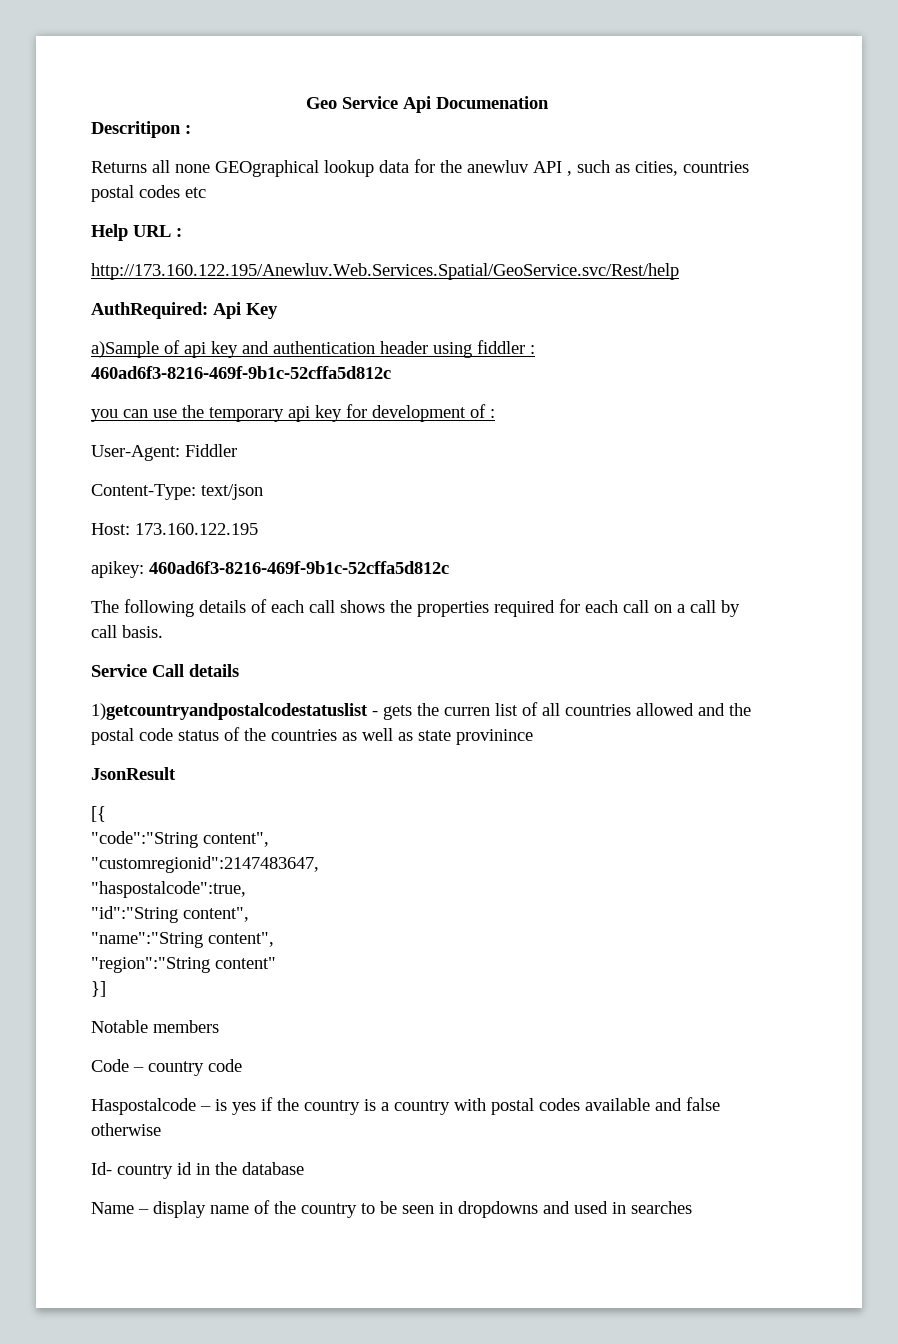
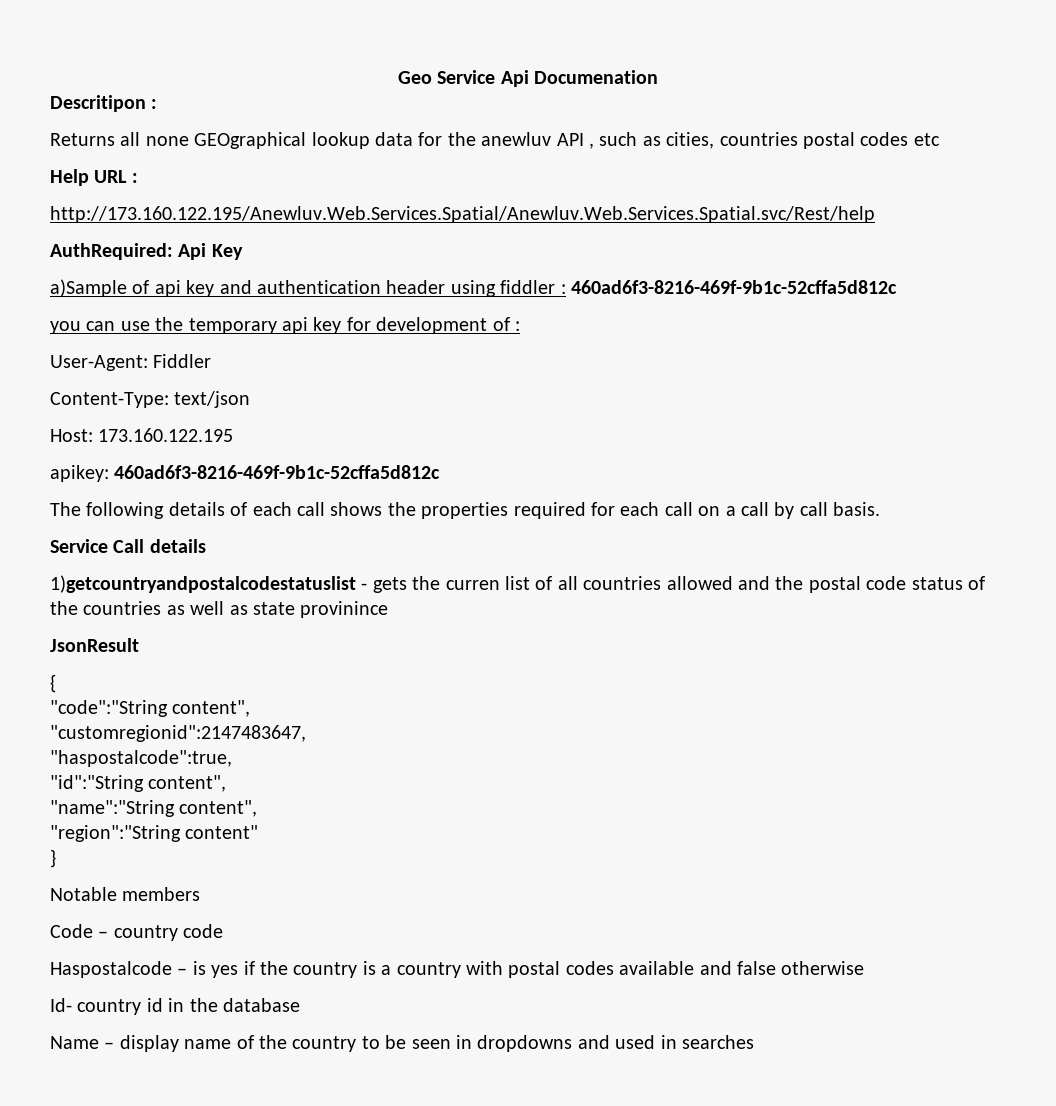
- http://173.160.122.195/Anewluv.Web.Services.Spatial/GeoService.svc/Rest/help
+ http://173.160.122.195/Anewluv.Web.Services.Spatial/Anewluv.Web.Services.Spatial.svc/Rest/help
- [{
+ {
- }]
+ }

